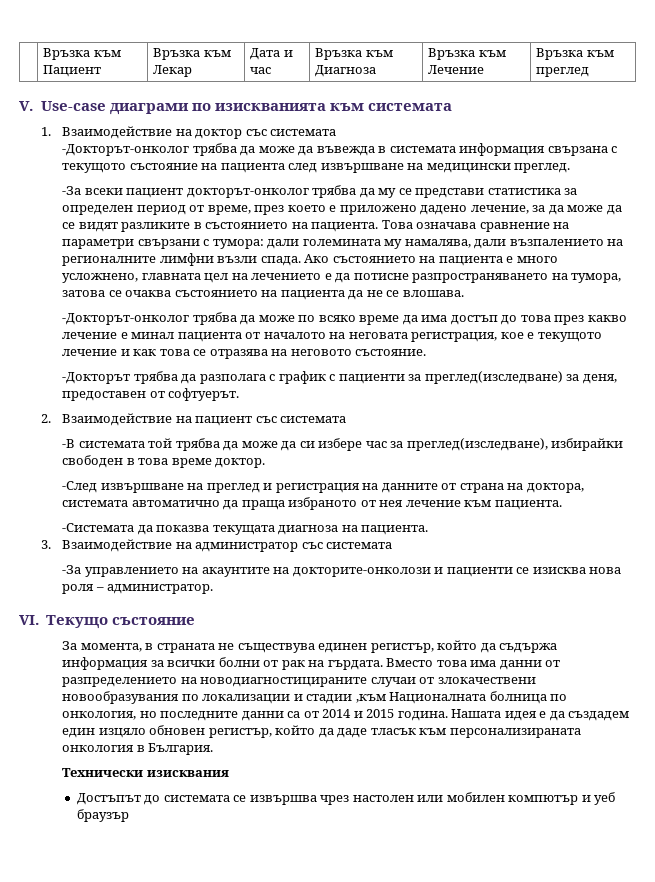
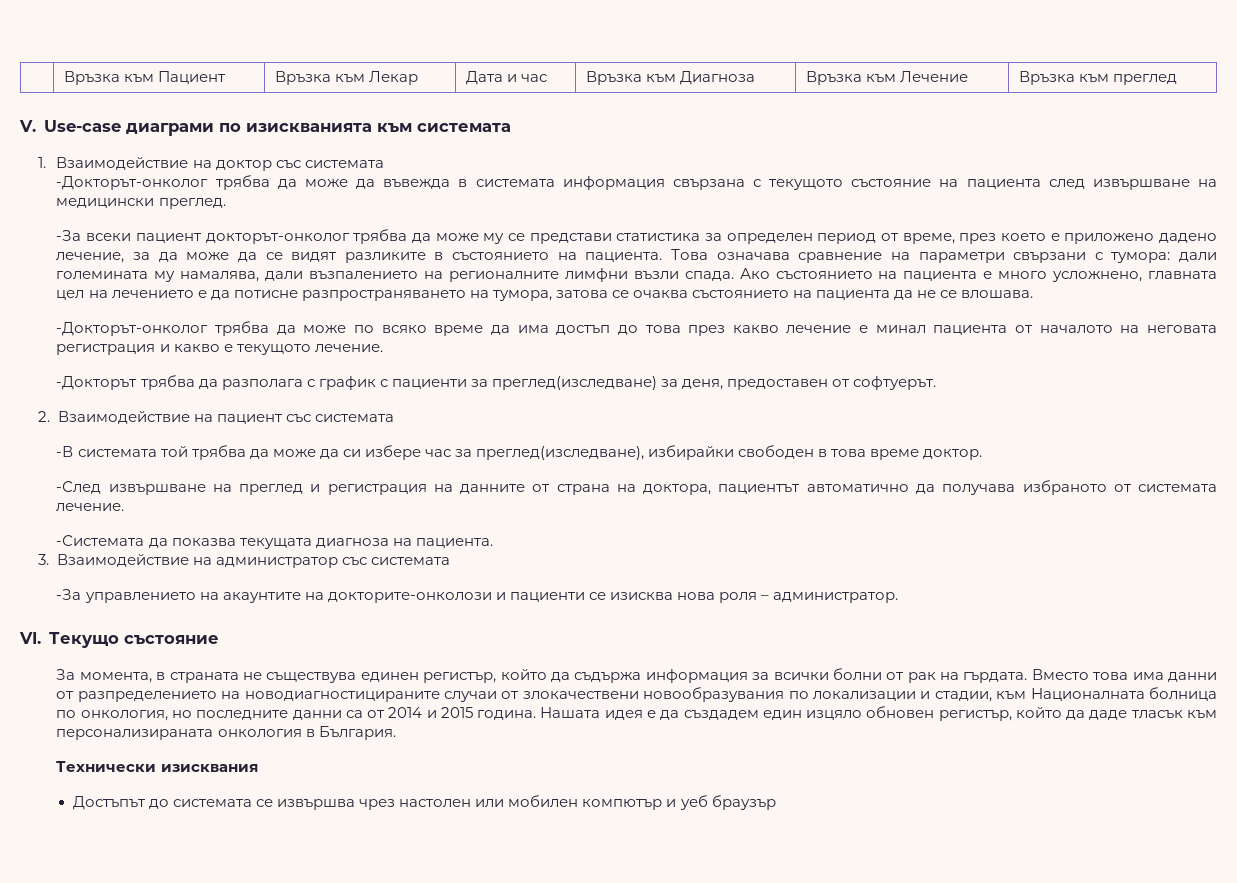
- -За всеки пациент докторът-онколог трябва да му се представи статистика за определен период от време, през което е приложено дадено лечение, за да може да се видят разликите в състоянието на пациента.
+ -За всеки пациент докторът-онколог трябва да може му се представи статистика за определен период от време, през което е приложено дадено лечение, за да може да се видят разликите в състоянието на пациента.
- -Докторът-онколог трябва да може по всяко време да има достъп до това през какво лечение е минал пациента от началото на неговата регистрация, кое е текущото лечение и как това се отразява на неговото състояние.
+ -Докторът-онколог трябва да може по всяко време да има достъп до това през какво лечение е минал пациента от началото на неговата регистрация и какво е текущото лечение.
- -След извършване на преглед и регистрация на данните от страна на доктора, системата автоматично да праща избраното от нея лечение към пациента.
+ -След извършване на преглед и регистрация на данните от страна на доктора, пациентът автоматично да получава избраното от системата лечение.
- Вместо това има данни от разпределението на новодиагностицираните случаи от злокачествени новообразувания по локализации и стадии ,към Националната болница по онкология, но последните данни са от 2014 и 2015 година.
+ Вместо това има данни от разпределението на новодиагностицираните случаи от злокачествени новообразувания по локализации и стадии, към Националната болница по онкология, но последните данни са от 2014 и 2015 година.

